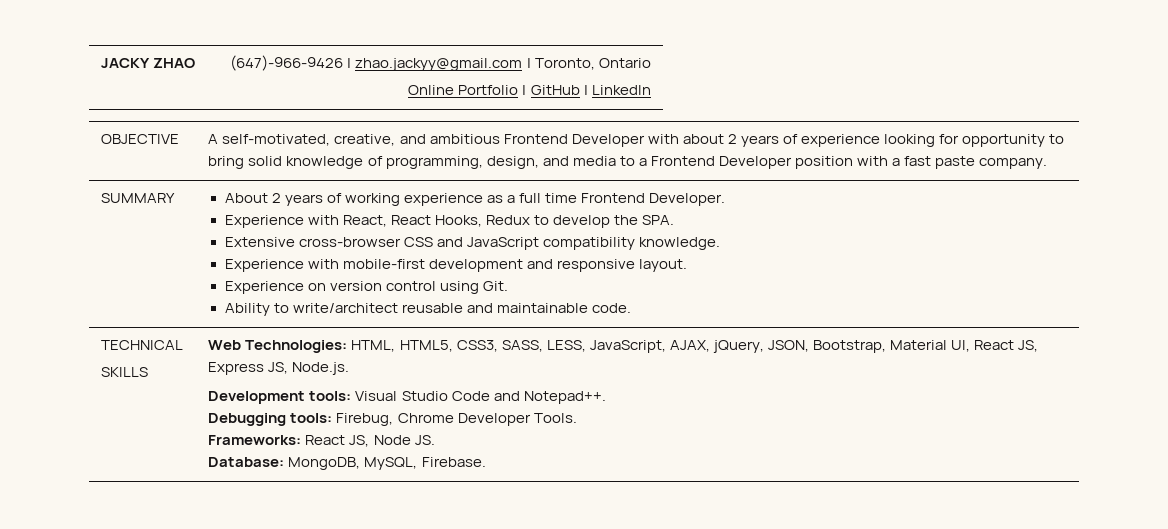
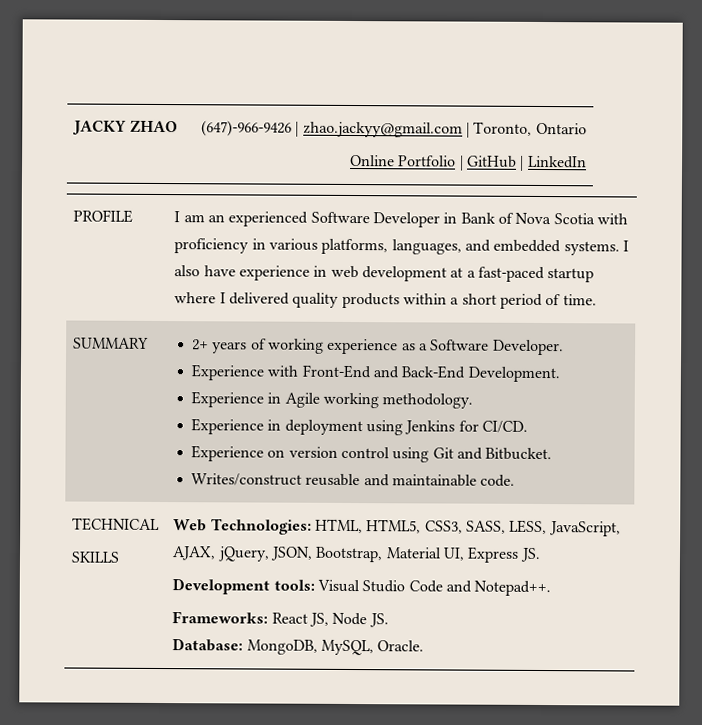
- OBJECTIVE | A self-motivated, creative, and ambitious Frontend Developer with about 2 years of experience looking for opportunity to bring solid knowledge of programming, design, and media to a Frontend Developer position with a fast paste company.
+ PROFILE | I am an experienced Software Developer in Bank of Nova Scotia with proficiency in various platforms, languages, and embedded systems. I also have experience in web development at a fast-paced startup where I delivered quality products within a short period of time.
- About 2 years of working experience as a full time Frontend Developer.
+ 2+ years of working experience as a Software Developer.
- Experience with React, React Hooks, Redux to develop the SPA.
- Extensive cross-browser CSS and JavaScript compatibility knowledge.
- Experience with mobile-first development and responsive layout.
+ Experience with Front-End and Back-End Development.
+ Experience in Agile working methodology.
+ Experience in deployment using Jenkins for CI/CD.
- Experience on version control using Git.
- Ability to write/architect reusable and maintainable code.
+ Experience on version control using Git and Bitbucket.
+ Writes/construct reusable and maintainable code.
- Web Technologies: HTML, HTML5, CSS3, SASS, LESS, JavaScript, AJAX, jQuery, JSON, Bootstrap, Material UI, React JS, Express JS, Node.js.
+ Web Technologies: HTML, HTML5, CSS3, SASS, LESS, JavaScript, AJAX, jQuery, JSON, Bootstrap, Material UI, Express JS.
- Debugging tools: Firebug, Chrome Developer Tools.
- Database: MongoDB, MySQL, Firebase.
+ Database: MongoDB, MySQL, Oracle.

